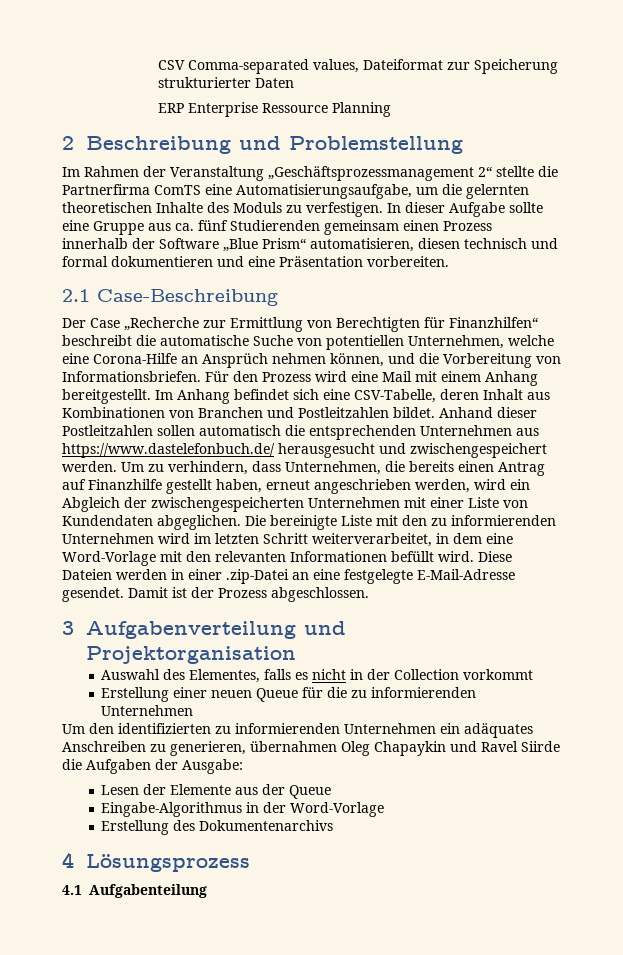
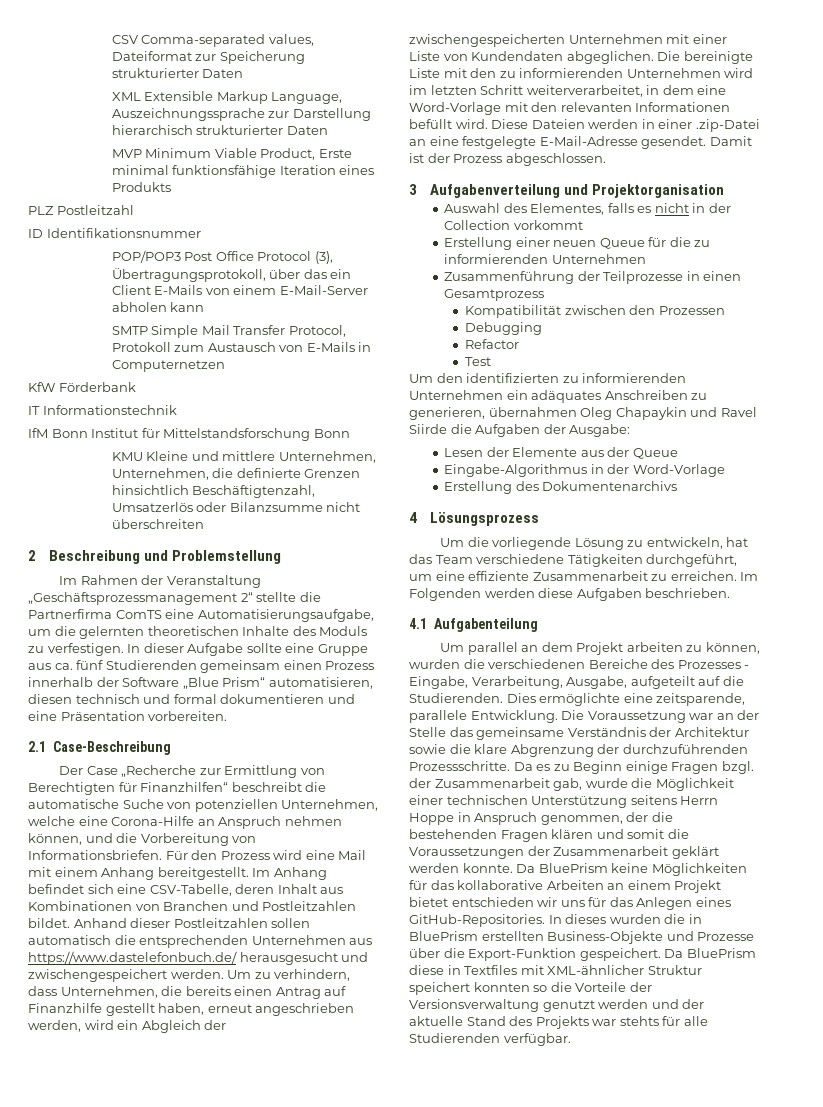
- ERP Enterprise Ressource Planning
+ XML Extensible Markup Language, Auszeichnungssprache zur Darstellung hierarchisch strukturierter Daten
+ MVP Minimum Viable Product, Erste minimal funktionsfähige Iteration eines Produkts
+ PLZ Postleitzahl
+ ID Identifikationsnummer
+ POP/POP3 Post Office Protocol (3), Übertragungsprotokoll, über das ein Client E-Mails von einem E-Mail-Server abholen kann
+ SMTP Simple Mail Transfer Protocol, Protokoll zum Austausch von E-Mails in Computernetzen
+ KfW Förderbank
+ IT Informationstechnik
+ IfM Bonn Institut für Mittelstandsforschung Bonn
+ KMU Kleine und mittlere Unternehmen, Unternehmen, die definierte Grenzen hinsichtlich Beschäftigtenzahl, Umsatzerlös oder Bilanzsumme nicht überschreiten
- Der Case „Recherche zur Ermittlung von Berechtigten für Finanzhilfen“ beschreibt die automatische Suche von potentiellen Unternehmen, welche eine Corona-Hilfe an Ansprüch nehmen können, und die Vorbereitung von Informationsbriefen.
+ Der Case „Recherche zur Ermittlung von Berechtigten für Finanzhilfen“ beschreibt die automatische Suche von potenziellen Unternehmen, welche eine Corona-Hilfe an Anspruch nehmen können, und die Vorbereitung von Informationsbriefen.
+ Zusammenführung der Teilprozesse in einen Gesamtprozess
+ Kompatibilität zwischen den Prozessen
+ Debugging
+ Refactor
+ Test
+ Um die vorliegende Lösung zu entwickeln, hat das Team verschiedene Tätigkeiten durchgeführt, um eine effiziente Zusammenarbeit zu erreichen. Im Folgenden werden diese Aufgaben beschrieben.
  4.1 Aufgabenteilung
+ Um parallel an dem Projekt arbeiten zu können, wurden die verschiedenen Bereiche des Prozesses - Eingabe, Verarbeitung, Ausgabe, aufgeteilt auf die Studierenden. Dies ermöglichte eine zeitsparende, parallele Entwicklung. Die Voraussetzung war an der Stelle das gemeinsame Verständnis der Architektur sowie die klare Abgrenzung der durchzuführenden Prozessschritte. Da es zu Beginn einige Fragen bzgl. der Zusammenarbeit gab, wurde die Möglichkeit einer technischen Unterstützung seitens Herrn Hoppe in Anspruch genommen, der die bestehenden Fragen klären und somit die Voraussetzungen der Zusammenarbeit geklärt werden konnte. Da BluePrism keine Möglichkeiten für das kollaborative Arbeiten an einem Projekt bietet entschieden wir uns für das Anlegen eines GitHub-Repositories. In dieses wurden die in BluePrism erstellten Business-Objekte und Prozesse über die Export-Funktion gespeichert. Da BluePrism diese in Textfiles mit XML-ähnlicher Struktur speichert konnten so die Vorteile der Versionsverwaltung genutzt werden und der aktuelle Stand des Projekts war stehts für alle Studierenden verfügbar.

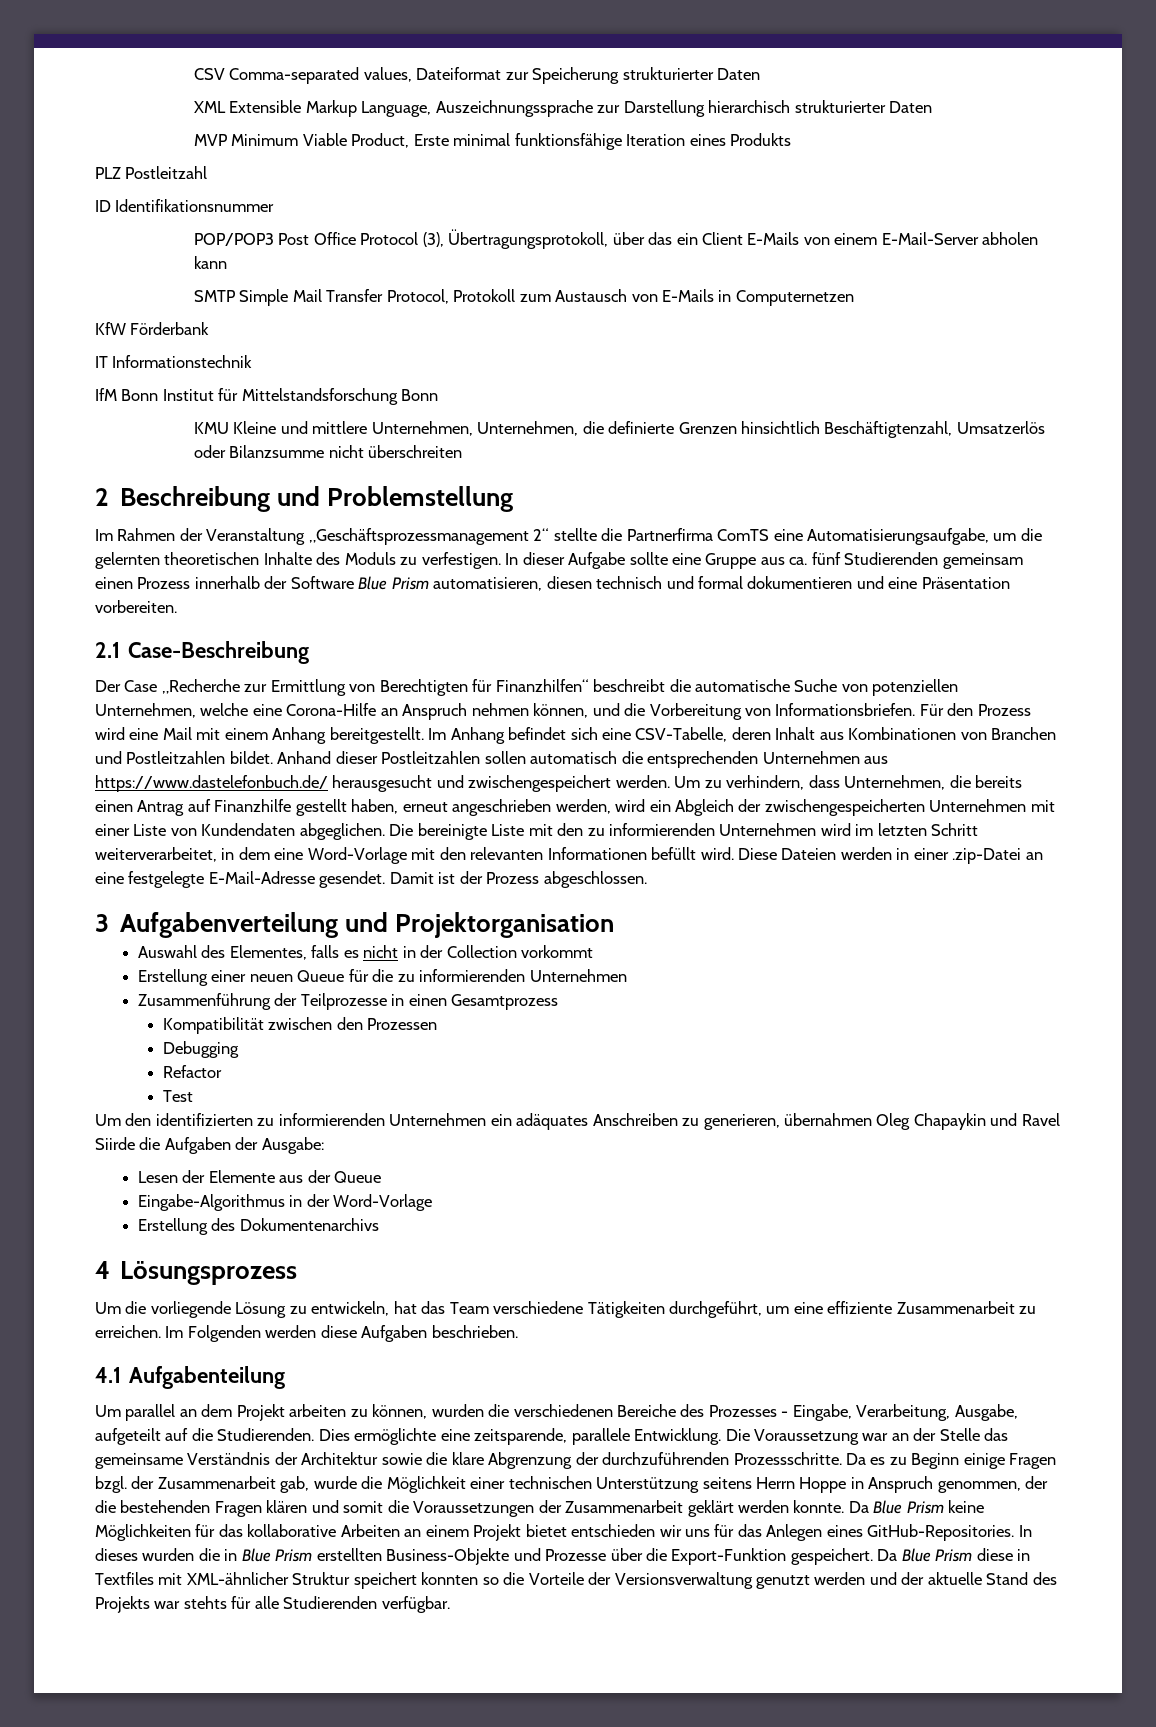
- In dieser Aufgabe sollte eine Gruppe aus ca. fünf Studierenden gemeinsam einen Prozess innerhalb der Software „Blue Prism“ automatisieren, diesen technisch und formal dokumentieren und eine Präsentation vorbereiten.
+ In dieser Aufgabe sollte eine Gruppe aus ca. fünf Studierenden gemeinsam einen Prozess innerhalb der Software Blue Prism automatisieren, diesen technisch und formal dokumentieren und eine Präsentation vorbereiten.
- Da BluePrism keine Möglichkeiten für das kollaborative Arbeiten an einem Projekt bietet entschieden wir uns für das Anlegen eines GitHub-Repositories.
+ Da Blue Prism keine Möglichkeiten für das kollaborative Arbeiten an einem Projekt bietet entschieden wir uns für das Anlegen eines GitHub-Repositories.
- In dieses wurden die in BluePrism erstellten Business-Objekte und Prozesse über die Export-Funktion gespeichert.
+ In dieses wurden die in Blue Prism erstellten Business-Objekte und Prozesse über die Export-Funktion gespeichert.
- Da BluePrism diese in Textfiles mit XML-ähnlicher Struktur speichert konnten so die Vorteile der Versionsverwaltung genutzt werden und der aktuelle Stand des Projekts war stehts für alle Studierenden verfügbar.
+ Da Blue Prism diese in Textfiles mit XML-ähnlicher Struktur speichert konnten so die Vorteile der Versionsverwaltung genutzt werden und der aktuelle Stand des Projekts war stehts für alle Studierenden verfügbar.

